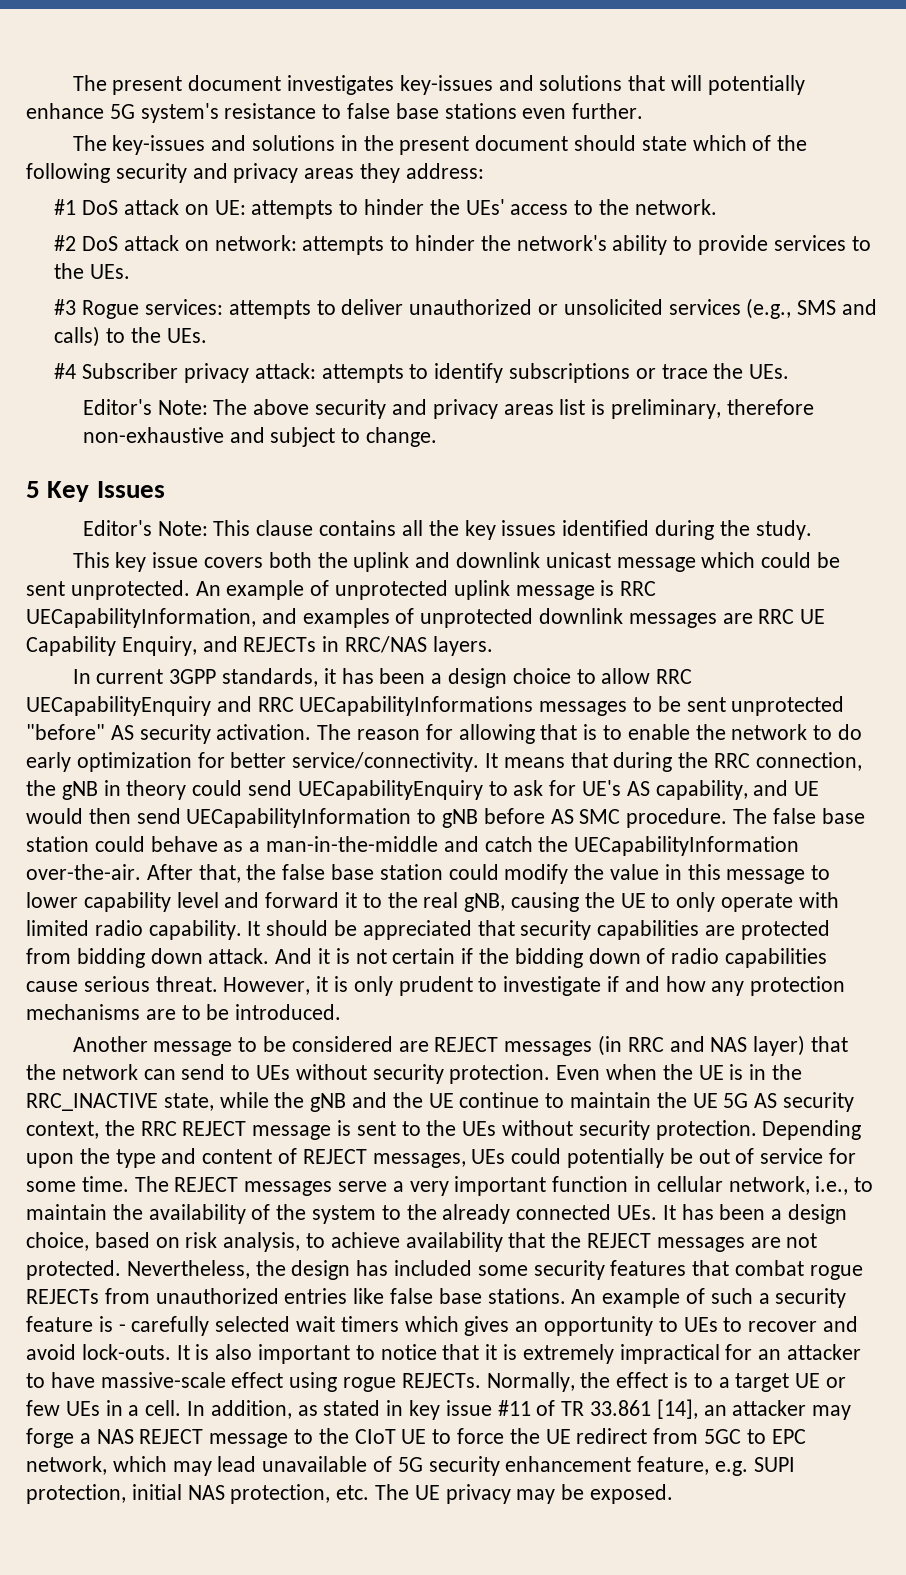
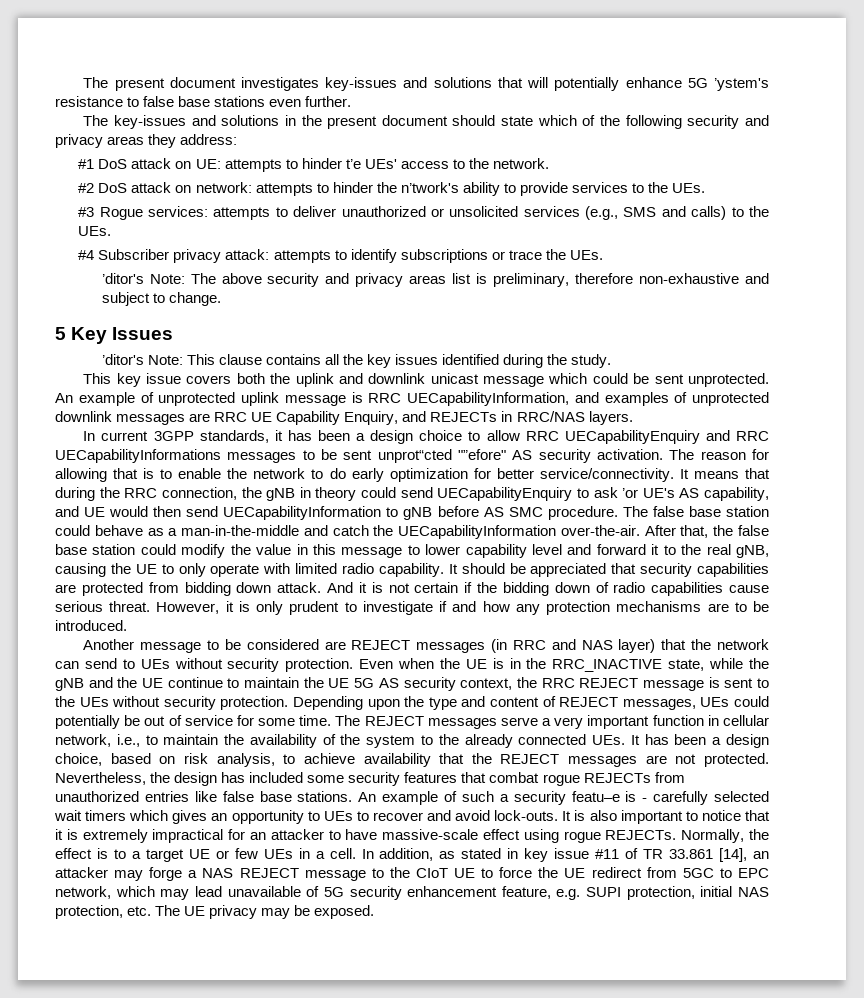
- The present document investigates key-issues and solutions that will potentially enhance 5G system's resistance to false base stations even further.
+ The present document investigates key-issues and solutions that will potentially enhance 5G ’ystem's resistance to false base stations even further.
- #1 DoS attack on UE: attempts to hinder the UEs' access to the network.
+ #1 DoS attack on UE: attempts to hinder t’e UEs' access to the network.
- #2 DoS attack on network: attempts to hinder the network's ability to provide services to the UEs.
+ #2 DoS attack on network: attempts to hinder the n’twork's ability to provide services to the UEs.
- Editor's Note: The above security and privacy areas list is preliminary, therefore non-exhaustive and subject to change.
+ ’ditor's Note: The above security and privacy areas list is preliminary, therefore non-exhaustive and subject to change.
- Editor's Note: This clause contains all the key issues identified during the study.
+ ’ditor's Note: This clause contains all the key issues identified during the study.
- In current 3GPP standards, it has been a design choice to allow RRC UECapabilityEnquiry and RRC UECapabilityInformations messages to be sent unprotected "before" AS security activation.
+ In current 3GPP standards, it has been a design choice to allow RRC UECapabilityEnquiry and RRC UECapabilityInformations messages to be sent unprot“cted "”efore" AS security activation.
- It means that during the RRC connection, the gNB in theory could send UECapabilityEnquiry to ask for UE's AS capability, and UE would then send UECapabilityInformation to gNB before AS SMC procedure.
+ It means that during the RRC connection, the gNB in theory could send UECapabilityEnquiry to ask ’or UE's AS capability, and UE would then send UECapabilityInformation to gNB before AS SMC procedure.
- An example of such a security feature is - carefully selected wait timers which gives an opportunity to UEs to recover and avoid lock-outs.
+ An example of such a security featu–e is - carefully selected wait timers which gives an opportunity to UEs to recover and avoid lock-outs.

